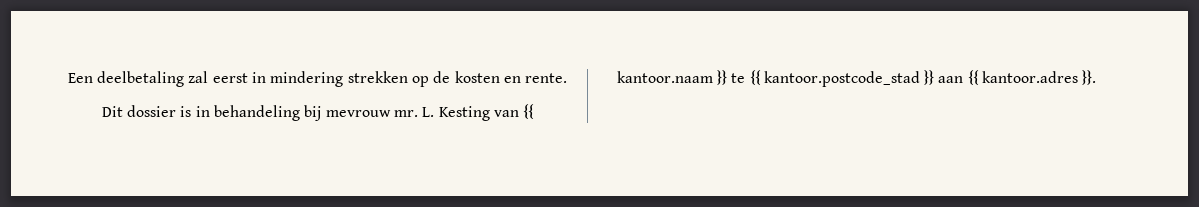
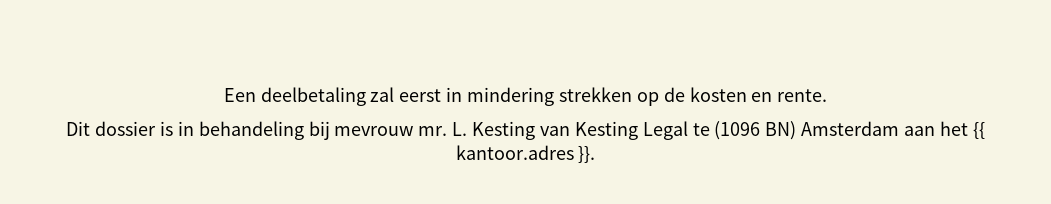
- L. Kesting van {{ kantoor.naam }} te {{ kantoor.postcode_stad }} aan {{ kantoor.adres }}.
+ L. Kesting van Kesting Legal te (1096 BN) Amsterdam aan het {{ kantoor.adres }}.

